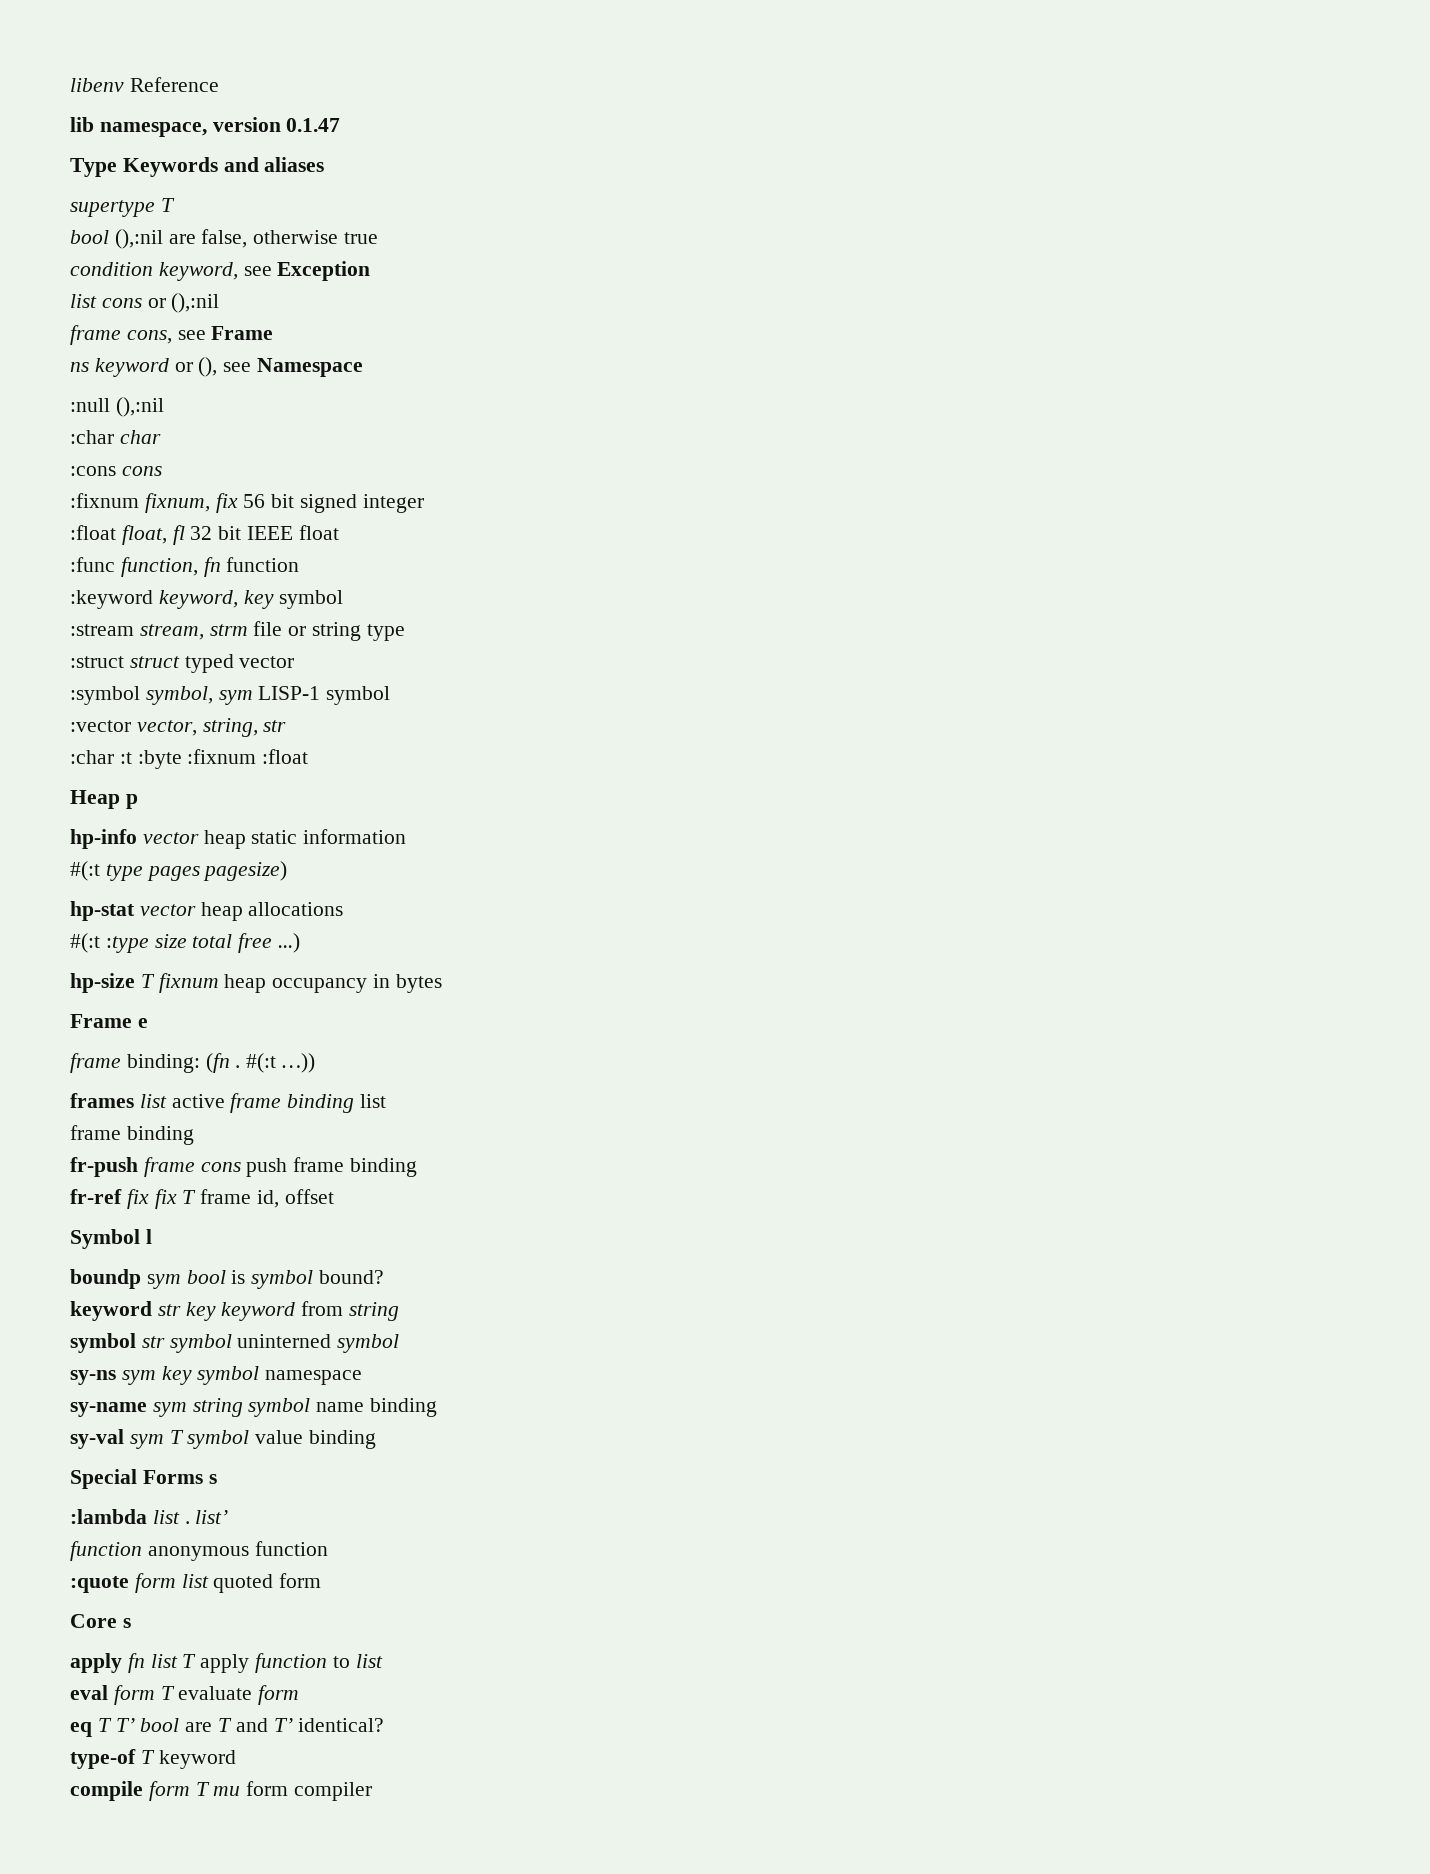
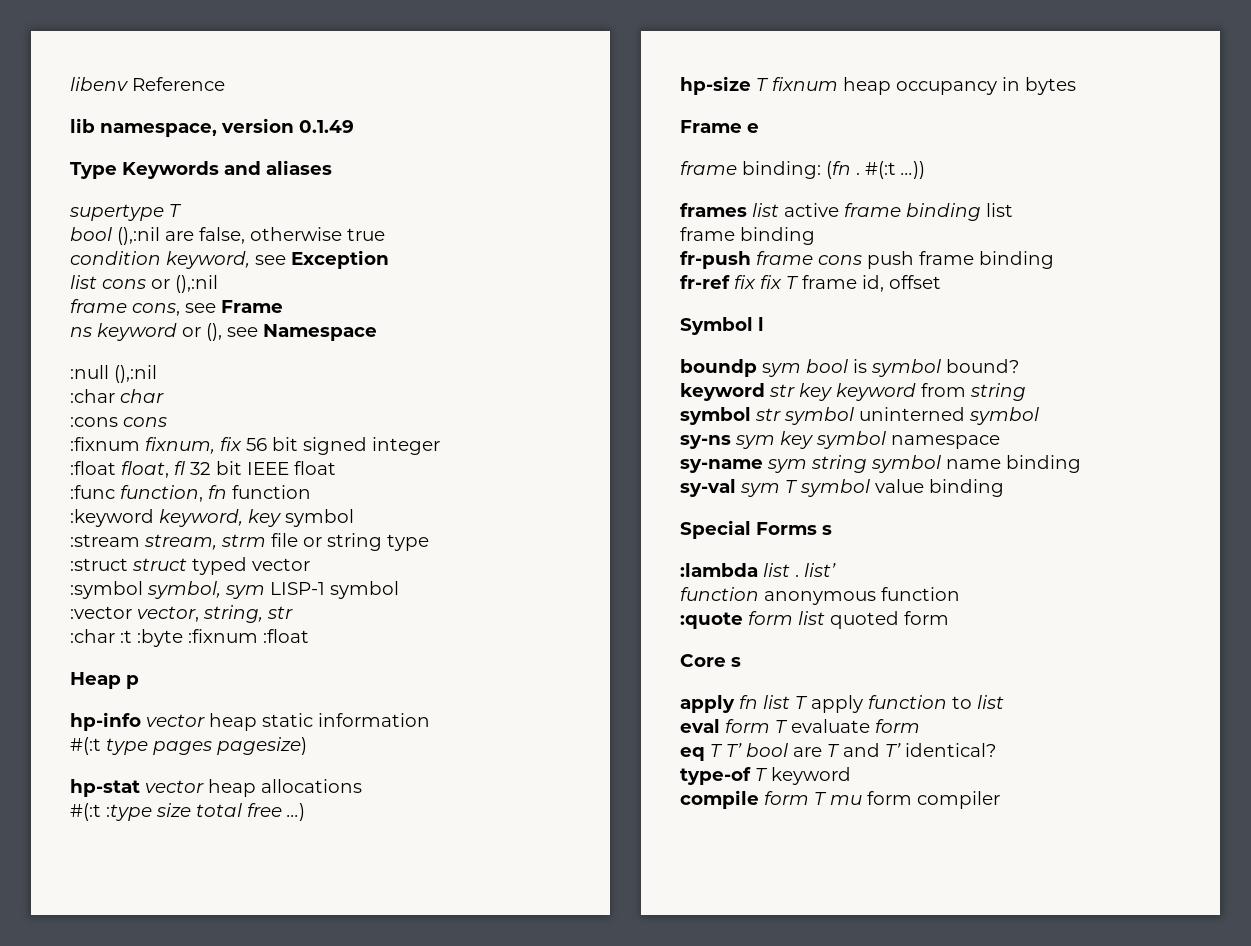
- lib namespace, version 0.1.47
+ lib namespace, version 0.1.49

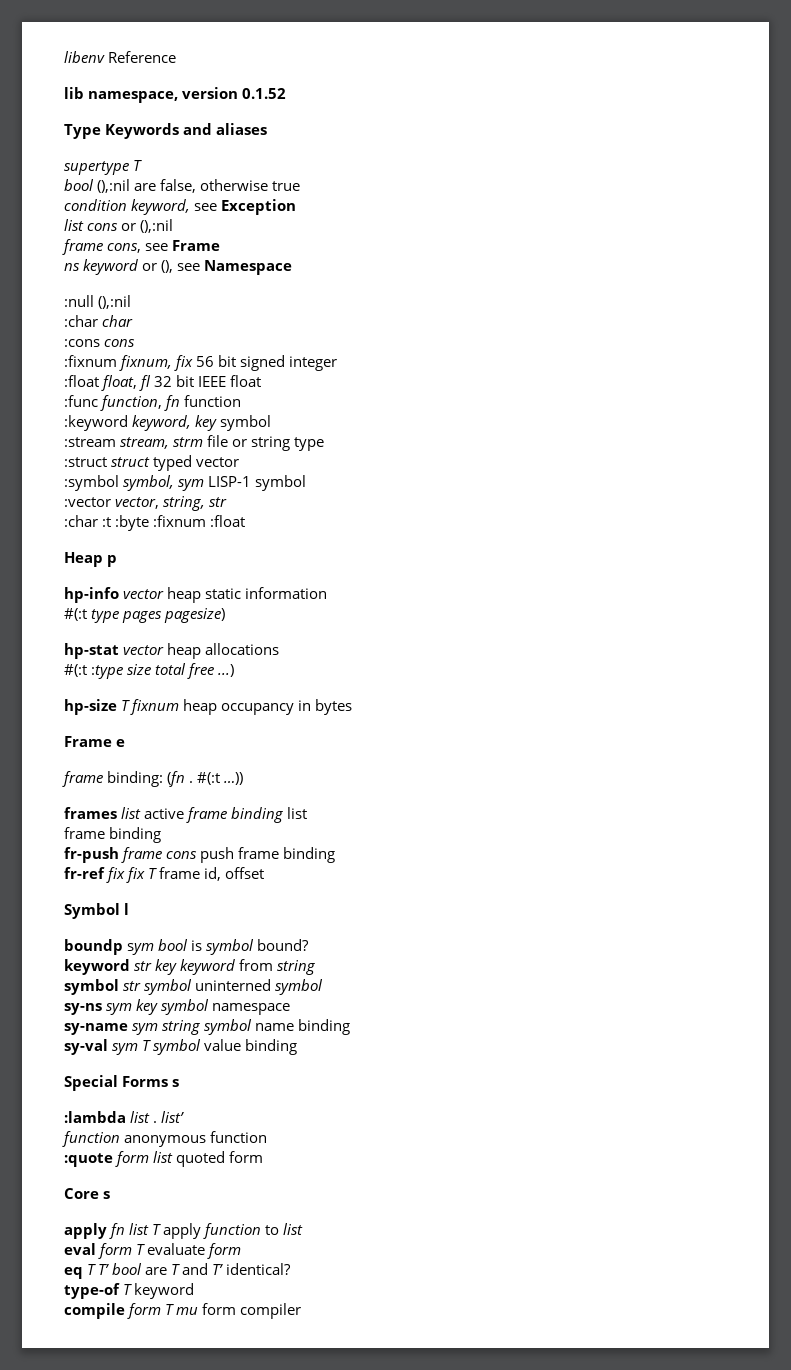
- lib namespace, version 0.1.49
+ lib namespace, version 0.1.52

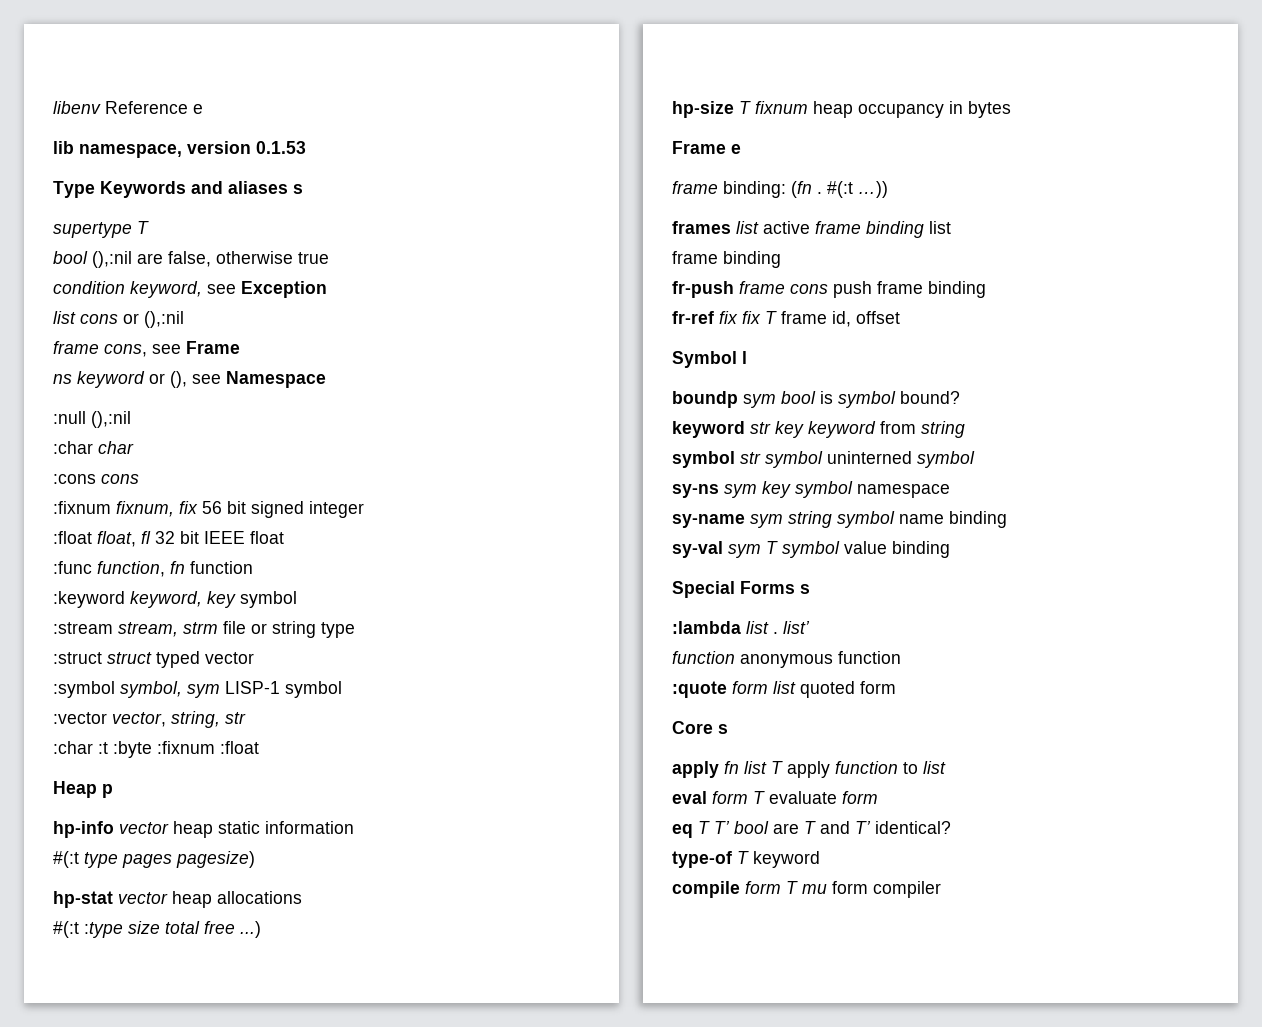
- libenv Reference
+ libenv Reference e
- lib namespace, version 0.1.52
+ lib namespace, version 0.1.53
- Type Keywords and aliases
+ Type Keywords and aliases s

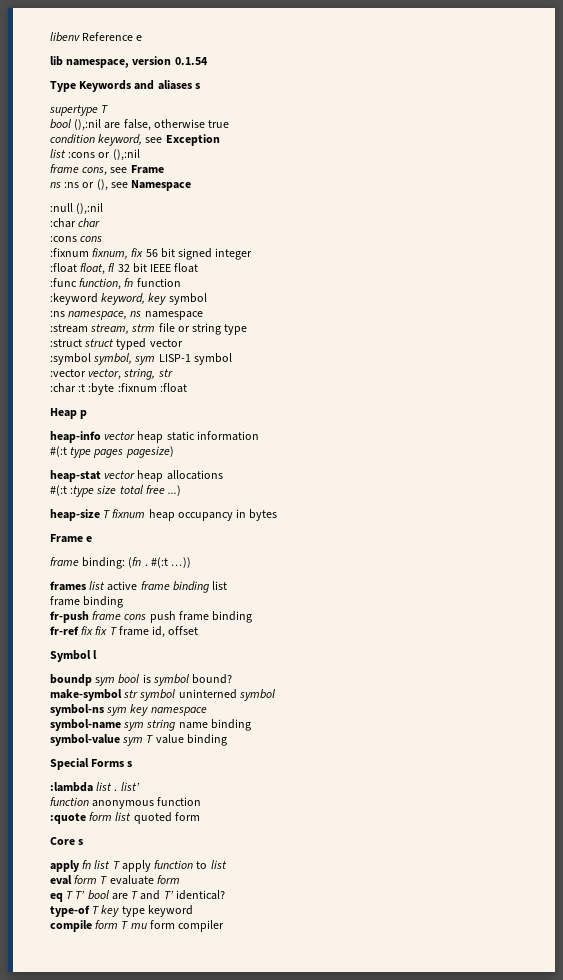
- lib namespace, version 0.1.53
+ lib namespace, version 0.1.54
- list cons or (),:nil
+ list :cons or (),:nil
- ns keyword or (), see Namespace
+ ns :ns or (), see Namespace
+ :ns namespace, ns namespace
- hp-info vector heap static information
+ heap-info vector heap static information
- hp-stat vector heap allocations
+ heap-stat vector heap allocations
- hp-size T fixnum heap occupancy in bytes
+ heap-size T fixnum heap occupancy in bytes
- keyword str key keyword from string
- symbol str symbol uninterned symbol
+ make-symbol str symbol uninterned symbol
- sy-ns sym key symbol namespace
- sy-name sym string symbol name binding
+ symbol-ns sym key namespace
+ symbol-name sym string name binding
- sy-val sym T symbol value binding
+ symbol-value sym T value binding
- type-of T keyword
+ type-of T key type keyword

